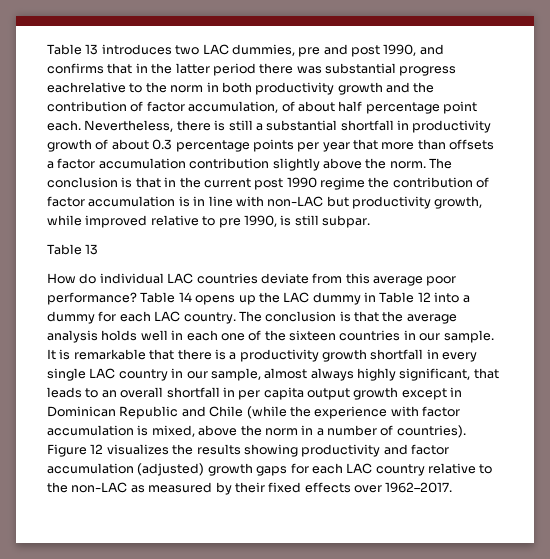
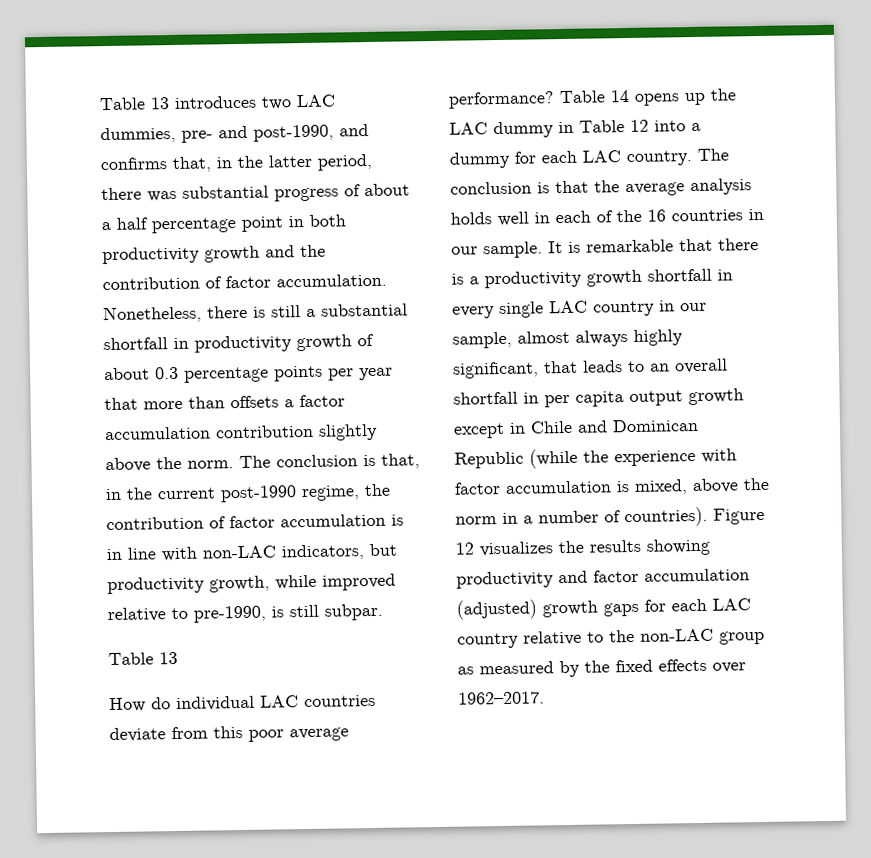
- Table 13 introduces two LAC dummies, pre and post 1990, and confirms that in the latter period there was substantial progress eachrelative to the norm in both productivity growth and the contribution of factor accumulation, of about half percentage point each. Nevertheless, there is still a substantial shortfall in productivity growth of about 0.3 percentage points per year that more than offsets a factor accumulation contribution slightly above the norm.
+ Table 13 introduces two LAC dummies, pre- and post-1990, and confirms that, in the latter period, there was substantial progress of about a half percentage point in both productivity growth and the contribution of factor accumulation. Nonetheless, there is still a substantial shortfall in productivity growth of about 0.3 percentage points per year that more than offsets a factor accumulation contribution slightly above the norm.
- The conclusion is that in the current post 1990 regime the contribution of factor accumulation is in line with non-LAC but productivity growth, while improved relative to pre 1990, is still subpar.
+ The conclusion is that, in the current post-1990 regime, the contribution of factor accumulation is in line with non-LAC indicators, but productivity growth, while improved relative to pre-1990, is still subpar.
- How do individual LAC countries deviate from this average poor performance?
+ How do individual LAC countries deviate from this poor average performance?
- The conclusion is that the average analysis holds well in each one of the sixteen countries in our sample.
+ The conclusion is that the average analysis holds well in each of the 16 countries in our sample.
- It is remarkable that there is a productivity growth shortfall in every single LAC country in our sample, almost always highly significant, that leads to an overall shortfall in per capita output growth except in Dominican Republic and Chile (while the experience with factor accumulation is mixed, above the norm in a number of countries).
+ It is remarkable that there is a productivity growth shortfall in every single LAC country in our sample, almost always highly significant, that leads to an overall shortfall in per capita output growth except in Chile and Dominican Republic (while the experience with factor accumulation is mixed, above the norm in a number of countries).
- Figure 12 visualizes the results showing productivity and factor accumulation (adjusted) growth gaps for each LAC country relative to the non-LAC as measured by their fixed effects over 1962–2017.
+ Figure 12 visualizes the results showing productivity and factor accumulation (adjusted) growth gaps for each LAC country relative to the non-LAC group as measured by the fixed effects over 1962–2017.

